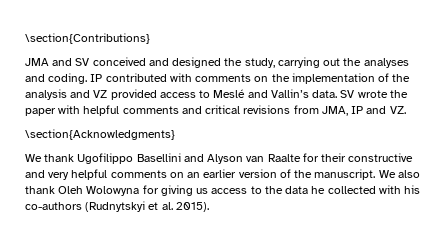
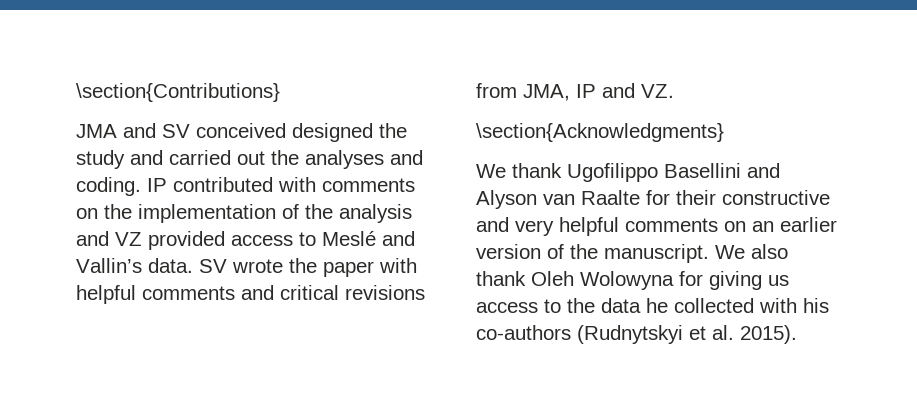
- JMA and SV conceived and designed the study, carrying out the analyses and coding.
+ JMA and SV conceived designed the study and carried out the analyses and coding.

